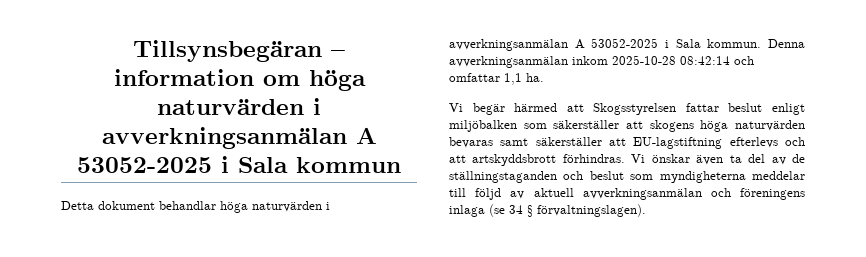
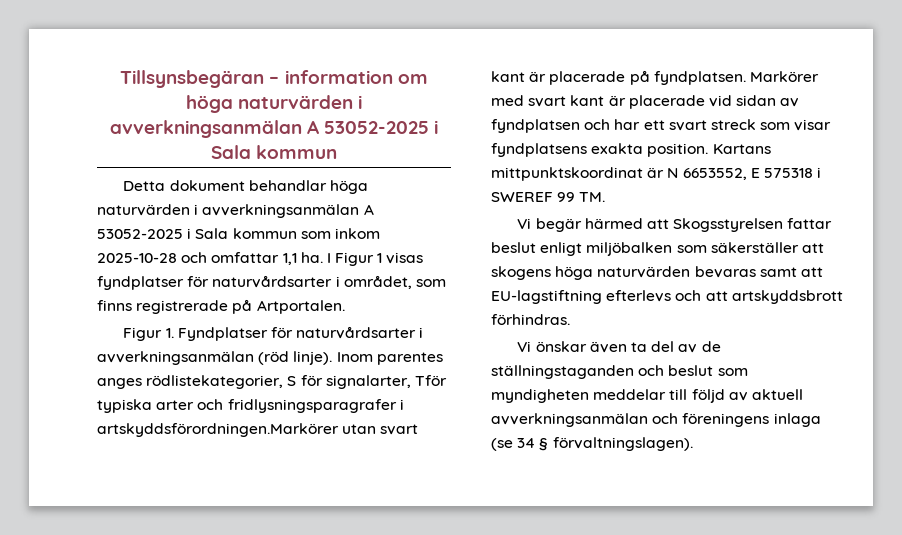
- Detta dokument behandlar höga naturvärden i avverkningsanmälan A 53052-2025 i Sala kommun. Denna avverkningsanmälan inkom 2025-10-28 08:42:14 och omfattar 1,1 ha.
+ Detta dokument behandlar höga naturvärden i avverkningsanmälan A 53052-2025 i Sala kommun som inkom 2025-10-28 och omfattar 1,1 ha. I Figur 1 visas fyndplatser för naturvårdsarter i området, som finns registrerade på Artportalen.
+ Figur 1. Fyndplatser för naturvårdsarter i avverkningsanmälan (röd linje). Inom parentes anges rödlistekategorier, S för signalarter, Tför typiska arter och fridlysningsparagrafer i artskyddsförordningen.Markörer utan svart kant är placerade på fyndplatsen. Markörer med svart kant är placerade vid sidan av fyndplatsen och har ett svart streck som visar fyndplatsens exakta position. Kartans mittpunktskoordinat är N 6653552, E 575318 i SWEREF 99 TM.
- Vi begär härmed att Skogsstyrelsen fattar beslut enligt miljöbalken som säkerställer att skogens höga naturvärden bevaras samt säkerställer att EU-lagstiftning efterlevs och att artskyddsbrott förhindras. Vi önskar även ta del av de ställningstaganden och beslut som myndigheterna meddelar till följd av aktuell avverkningsanmälan och föreningens inlaga (se 34 § förvaltningslagen).
+ Vi begär härmed att Skogsstyrelsen fattar beslut enligt miljöbalken som säkerställer att skogens höga naturvärden bevaras samt att EU-lagstiftning efterlevs och att artskyddsbrott förhindras.
+ Vi önskar även ta del av de ställningstaganden och beslut som myndigheten meddelar till följd av aktuell avverkningsanmälan och föreningens inlaga (se 34 § förvaltningslagen).

